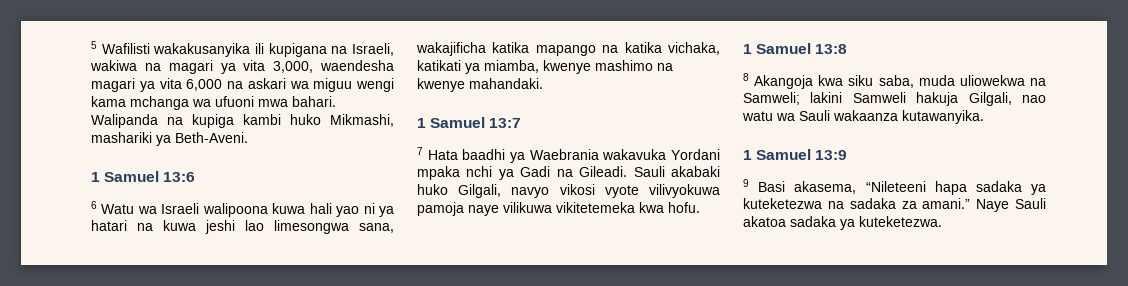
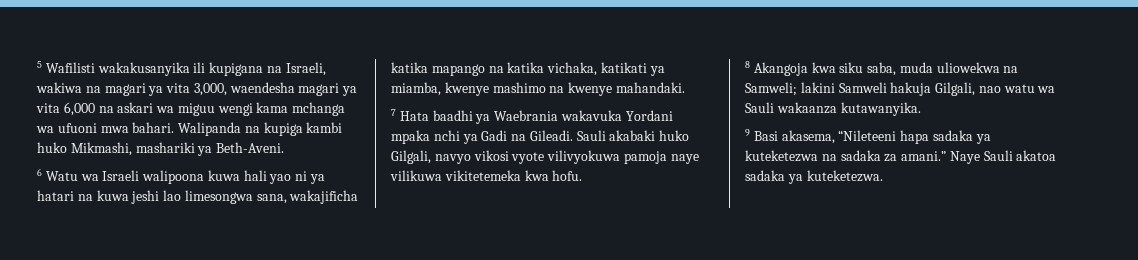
- 1 Samuel 13:6
- 1 Samuel 13:7
- 1 Samuel 13:8
- 1 Samuel 13:9

